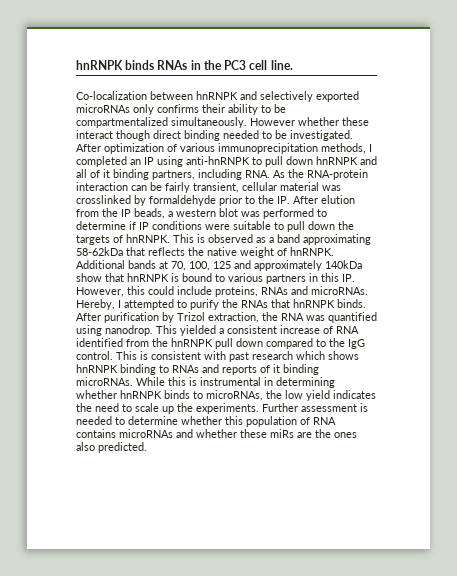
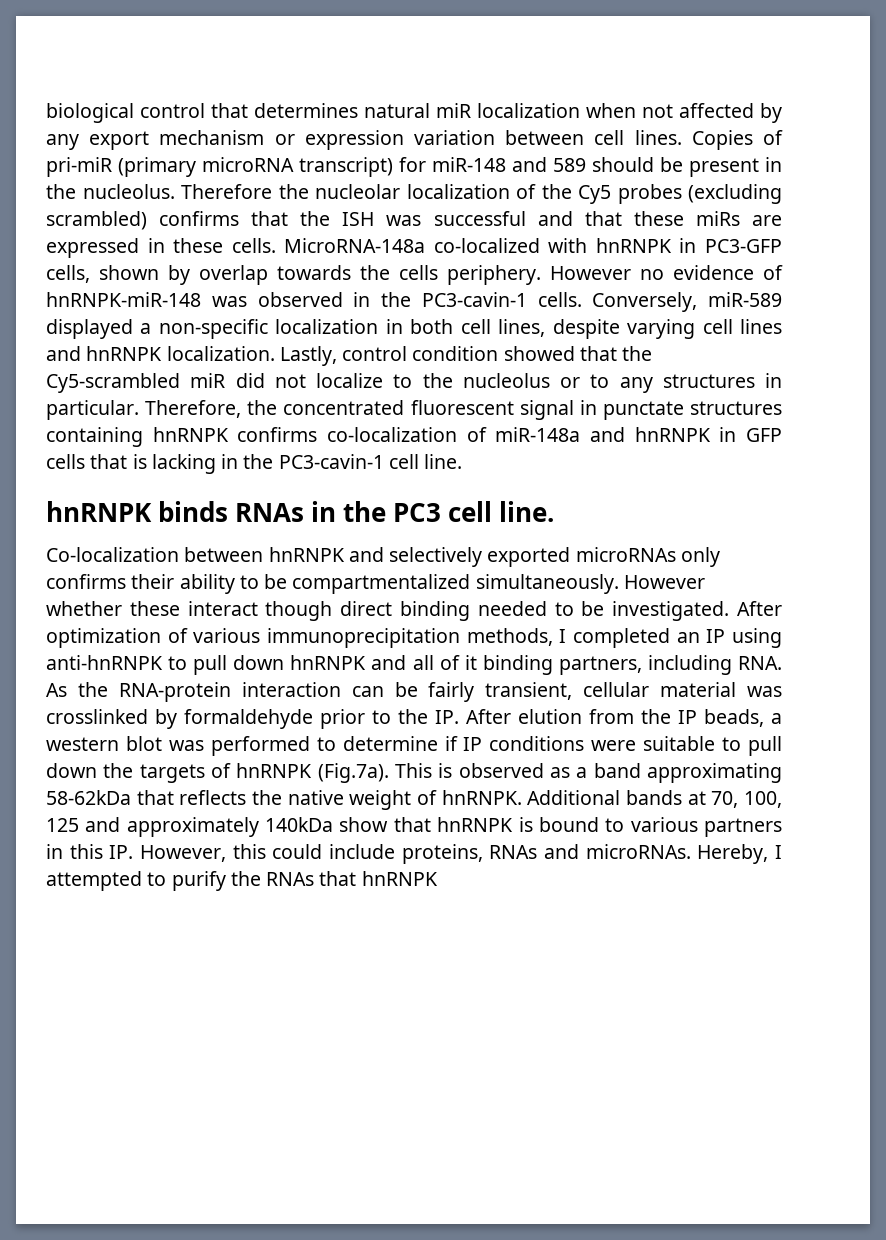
+ biological control that determines natural miR localization when not affected by any export mechanism or expression variation between cell lines. Copies of pri-miR (primary microRNA transcript) for miR-148 and 589 should be present in the nucleolus. Therefore the nucleolar localization of the Cy5 probes (excluding scrambled) confirms that the ISH was successful and that these miRs are expressed in these cells. MicroRNA-148a co-localized with hnRNPK in PC3-GFP cells, shown by overlap towards the cells periphery. However no evidence of hnRNPK-miR-148 was observed in the PC3-cavin-1 cells. Conversely, miR-589 displayed a non-specific localization in both cell lines, despite varying cell lines and hnRNPK localization. Lastly, control condition showed that the Cy5-scrambled miR did not localize to the nucleolus or to any structures in particular. Therefore, the concentrated fluorescent signal in punctate structures containing hnRNPK confirms co-localization of miR-148a and hnRNPK in GFP cells that is lacking in the PC3-cavin-1 cell line.
- After optimization of various immunoprecipitation methods, I completed an IP using anti-hnRNPK to pull down hnRNPK and all of it binding partners, including RNA. As the RNA-protein interaction can be fairly transient, cellular material was crosslinked by formaldehyde prior to the IP. After elution from the IP beads, a western blot was performed to determine if IP conditions were suitable to pull down the targets of hnRNPK. This is observed as a band approximating 58-62kDa that reflects the native weight of hnRNPK.
+ After optimization of various immunoprecipitation methods, I completed an IP using anti-hnRNPK to pull down hnRNPK and all of it binding partners, including RNA. As the RNA-protein interaction can be fairly transient, cellular material was crosslinked by formaldehyde prior to the IP. After elution from the IP beads, a western blot was performed to determine if IP conditions were suitable to pull down the targets of hnRNPK (Fig.7a). This is observed as a band approximating 58-62kDa that reflects the native weight of hnRNPK.
- Hereby, I attempted to purify the RNAs that hnRNPK binds. After purification by Trizol extraction, the RNA was quantified using nanodrop. This yielded a consistent increase of RNA identified from the hnRNPK pull down compared to the IgG control. This is consistent with past research which shows hnRNPK binding to RNAs and reports of it binding microRNAs. While this is instrumental in determining whether hnRNPK binds to microRNAs, the low yield indicates the need to scale up the experiments. Further assessment is needed to determine whether this population of RNA contains microRNAs and whether these miRs are the ones also predicted.
+ Hereby, I attempted to purify the RNAs that hnRNPK

